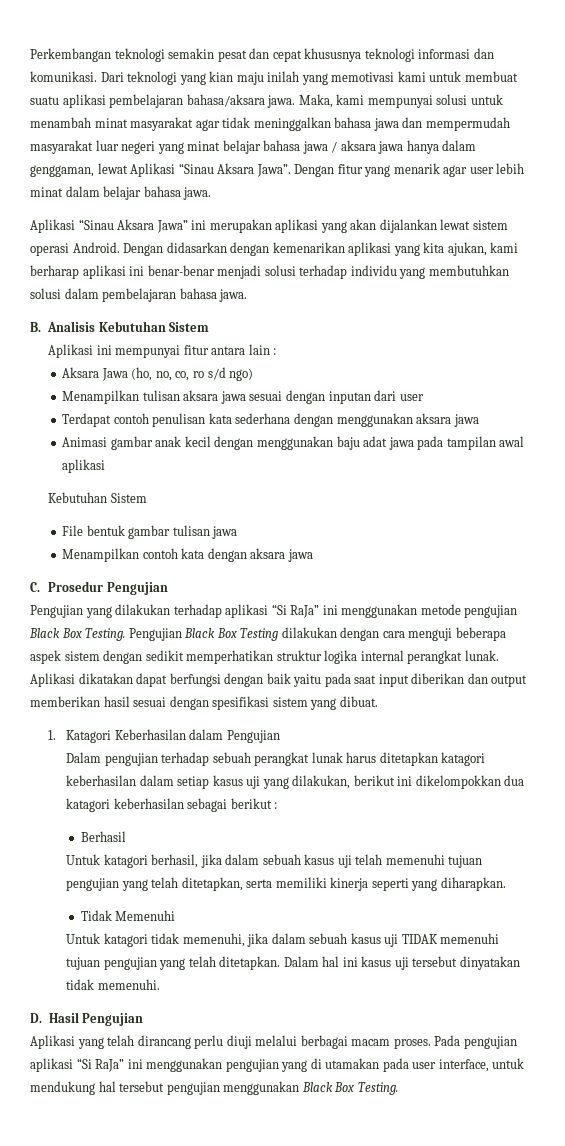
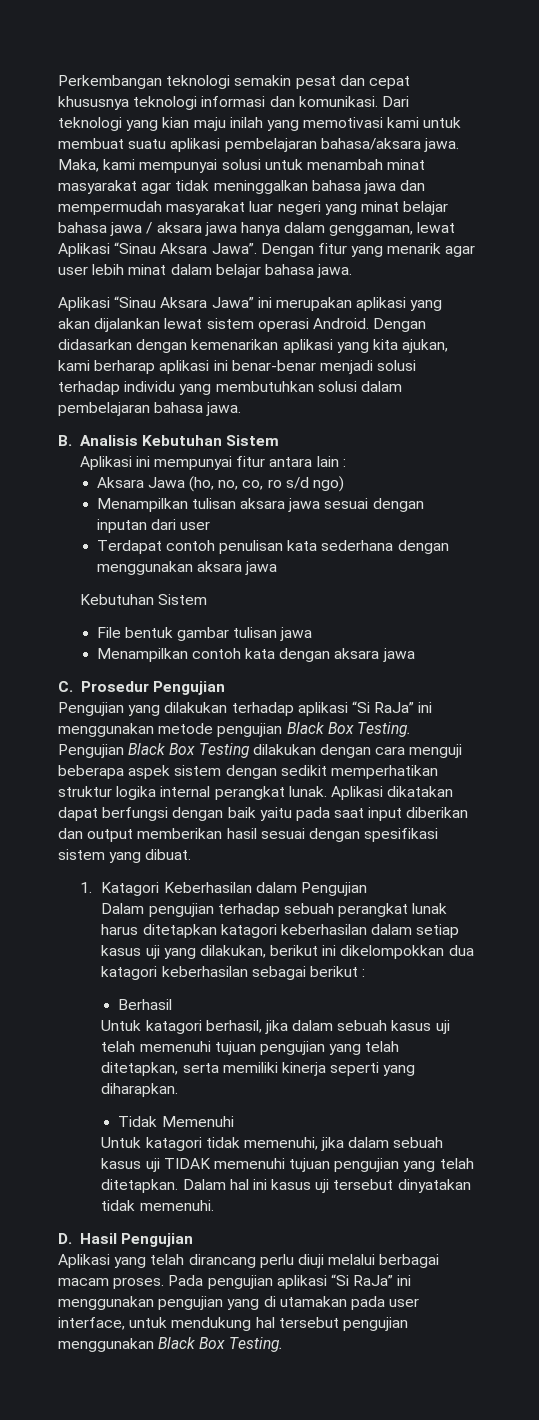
- Animasi gambar anak kecil dengan menggunakan baju adat jawa pada tampilan awal aplikasi

